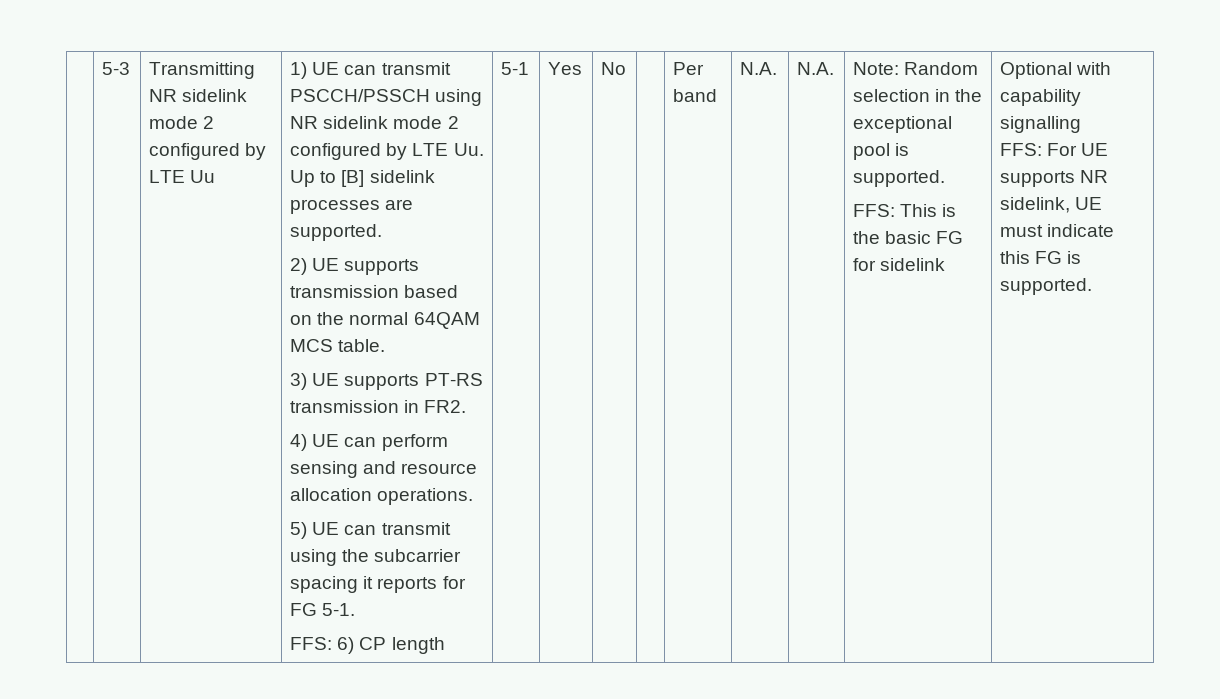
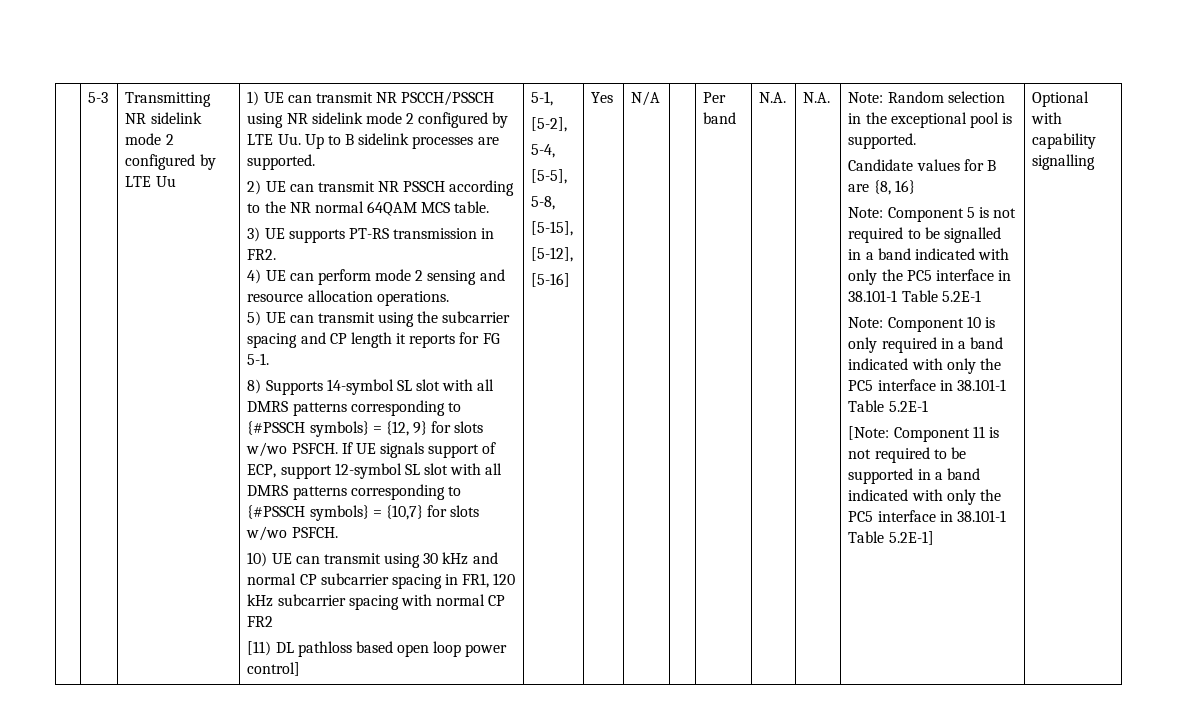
- 1) UE can transmit PSCCH/PSSCH using NR sidelink mode 2 configured by LTE Uu. Up to [B] sidelink processes are supported.
+ 1) UE can transmit NR PSCCH/PSSCH using NR sidelink mode 2 configured by LTE Uu. Up to B sidelink processes are supported.
- 2) UE supports transmission based on the normal 64QAM MCS table.
+ 2) UE can transmit NR PSSCH according to the NR normal 64QAM MCS table.
- 4) UE can perform sensing and resource allocation operations.
+ 4) UE can perform mode 2 sensing and resource allocation operations.
- 5) UE can transmit using the subcarrier spacing it reports for FG 5-1.
+ 5) UE can transmit using the subcarrier spacing and CP length it reports for FG 5-1.
- FFS: 6) CP length | 5-1
+ 8) Supports 14-symbol SL slot with all DMRS patterns corresponding to {#PSSCH symbols} = {12, 9} for slots w/wo PSFCH. If UE signals support of ECP, support 12-symbol SL slot with all DMRS patterns corresponding to {#PSSCH symbols} = {10,7} for slots w/wo PSFCH.
+ 10) UE can transmit using 30 kHz and normal CP subcarrier spacing in FR1, 120 kHz subcarrier spacing with normal CP FR2
+ [11) DL pathloss based open loop power control] | 5-1,
+ [5-2],
+ 5-4,
+ [5-5],
+ 5-8,
+ [5-15],
+ [5-12],
+ [5-16]
- No
+ N/A
- FFS: This is the basic FG for sidelink | Optional with capability signalling
- FFS: For UE supports NR sidelink, UE must indicate this FG is supported.
+ Candidate values for B are {8, 16}
+ Note: Component 5 is not required to be signalled in a band indicated with only the PC5 interface in 38.101-1 Table 5.2E-1
+ Note: Component 10 is only required in a band indicated with only the PC5 interface in 38.101-1 Table 5.2E-1
+ [Note: Component 11 is not required to be supported in a band indicated with only the PC5 interface in 38.101-1 Table 5.2E-1] | Optional with capability signalling

